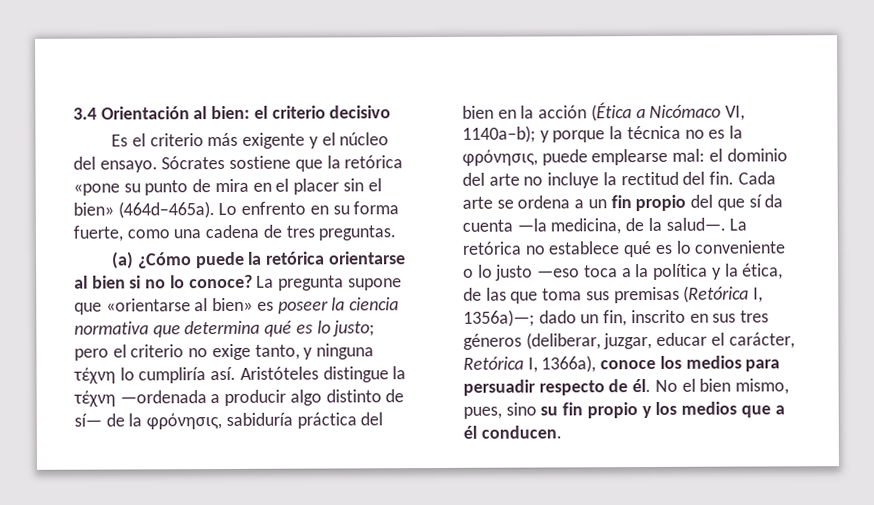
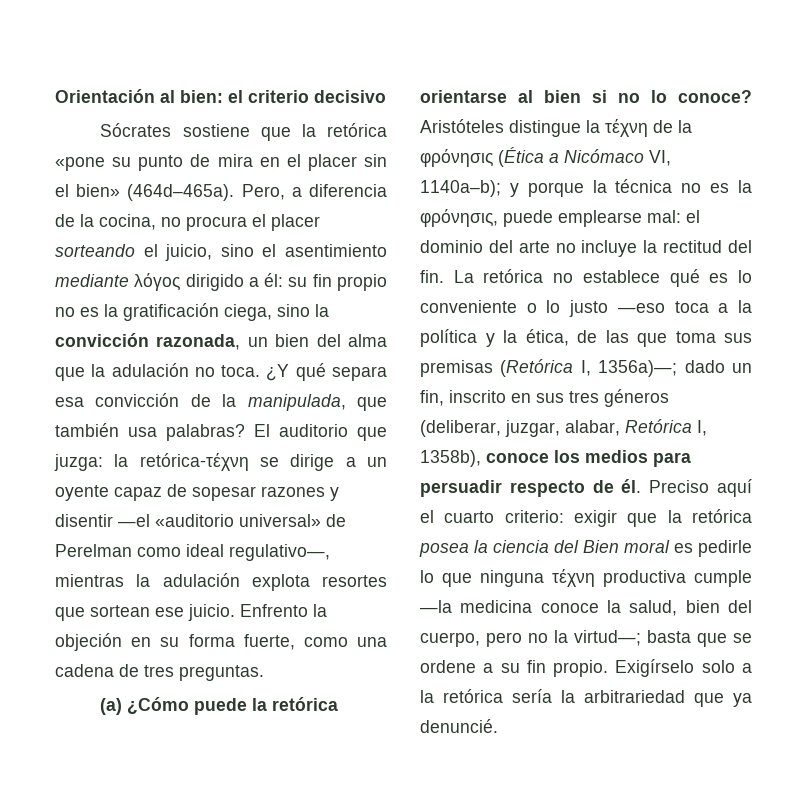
- 3.4 Orientación al bien: el criterio decisivo
+ Orientación al bien: el criterio decisivo
- Es el criterio más exigente y el núcleo del ensayo.
- Lo enfrento en su forma fuerte, como una cadena de tres preguntas.
+ Pero, a diferencia de la cocina, no procura el placer sorteando el juicio, sino el asentimiento mediante λόγος dirigido a él: su fin propio no es la gratificación ciega, sino la convicción razonada, un bien del alma que la adulación no toca. ¿Y qué separa esa convicción de la manipulada, que también usa palabras? El auditorio que juzga: la retórica-τέχνη se dirige a un oyente capaz de sopesar razones y disentir —el «auditorio universal» de Perelman como ideal regulativo—, mientras la adulación explota resortes que sortean ese juicio. Enfrento la objeción en su forma fuerte, como una cadena de tres preguntas.
- La pregunta supone que «orientarse al bien» es poseer la ciencia normativa que determina qué es lo justo; pero el criterio no exige tanto, y ninguna τέχνη lo cumpliría así. Aristóteles distingue la τέχνη —ordenada a producir algo distinto de sí— de la φρόνησις, sabiduría práctica del bien en la acción (Ética a Nicómaco VI, 1140a–b); y porque la técnica no es la φρόνησις, puede emplearse mal: el dominio del arte no incluye la rectitud del fin.
+ Aristóteles distingue la τέχνη de la φρόνησις (Ética a Nicómaco VI, 1140a–b); y porque la técnica no es la φρόνησις, puede emplearse mal: el dominio del arte no incluye la rectitud del fin.
- Cada arte se ordena a un fin propio del que sí da cuenta —la medicina, de la salud—.
- La retórica no establece qué es lo conveniente o lo justo —eso toca a la política y la ética, de las que toma sus premisas (Retórica I, 1356a)—; dado un fin, inscrito en sus tres géneros (deliberar, juzgar, educar el carácter, Retórica I, 1366a), conoce los medios para persuadir respecto de él.
+ La retórica no establece qué es lo conveniente o lo justo —eso toca a la política y la ética, de las que toma sus premisas (Retórica I, 1356a)—; dado un fin, inscrito en sus tres géneros (deliberar, juzgar, alabar, Retórica I, 1358b), conoce los medios para persuadir respecto de él.
- No el bien mismo, pues, sino su fin propio y los medios que a él conducen.
+ Preciso aquí el cuarto criterio: exigir que la retórica posea la ciencia del Bien moral es pedirle lo que ninguna τέχνη productiva cumple —la medicina conoce la salud, bien del cuerpo, pero no la virtud—; basta que se ordene a su fin propio. Exigírselo solo a la retórica sería la arbitrariedad que ya denuncié.

